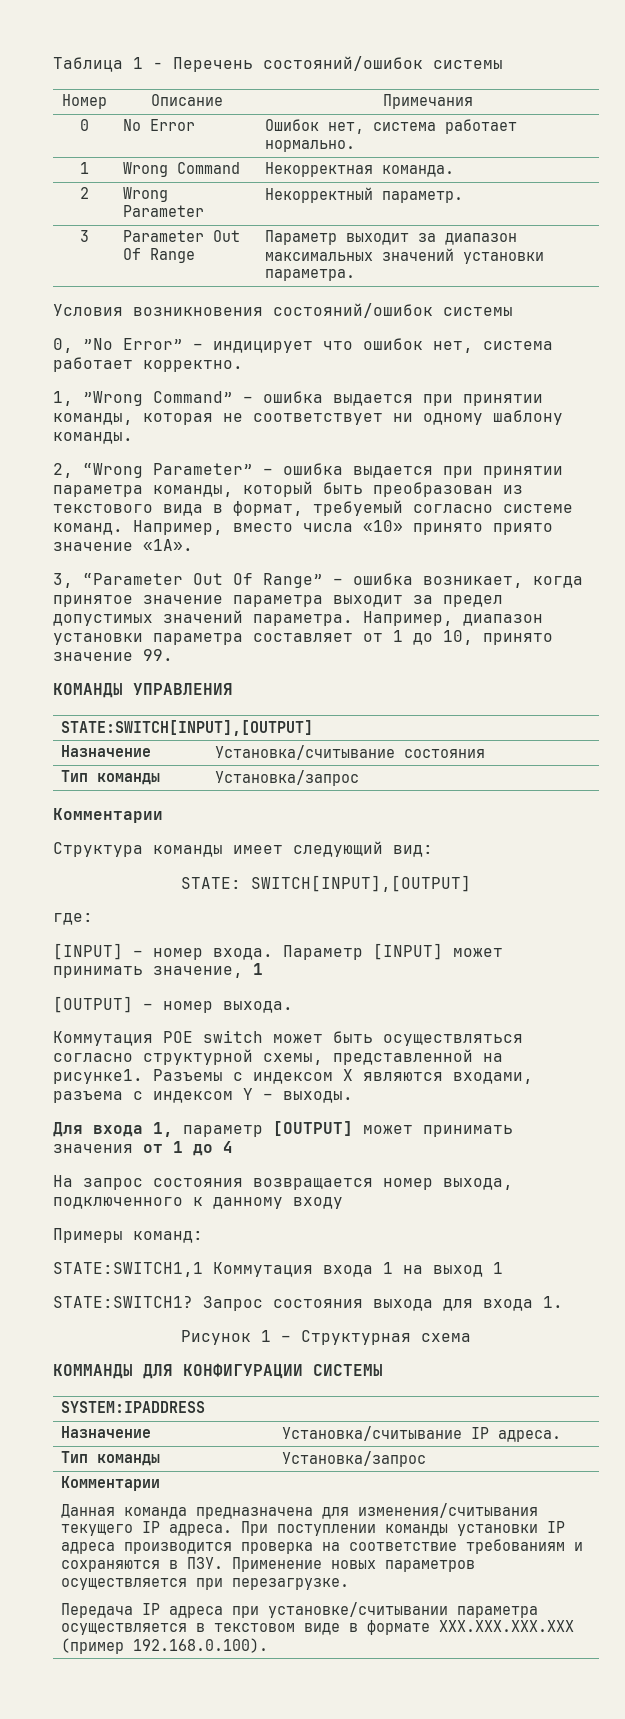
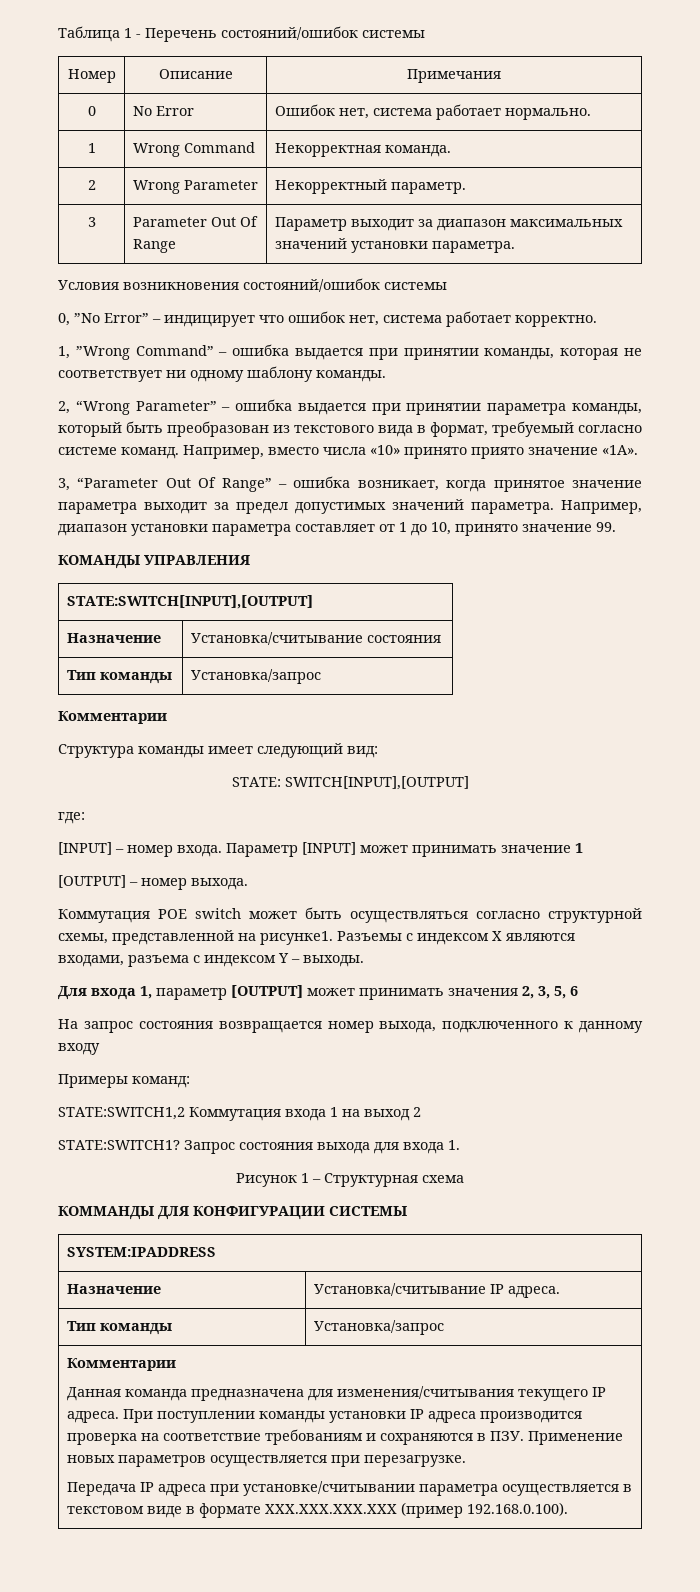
- Параметр [INPUT] может принимать значение, 1
+ Параметр [INPUT] может принимать значение 1
- Для входа 1, параметр [OUTPUT] может принимать значения от 1 до 4
+ Для входа 1, параметр [OUTPUT] может принимать значения 2, 3, 5, 6
- STATE:SWITCH1,1 Коммутация входа 1 на выход 1
+ STATE:SWITCH1,2 Коммутация входа 1 на выход 2

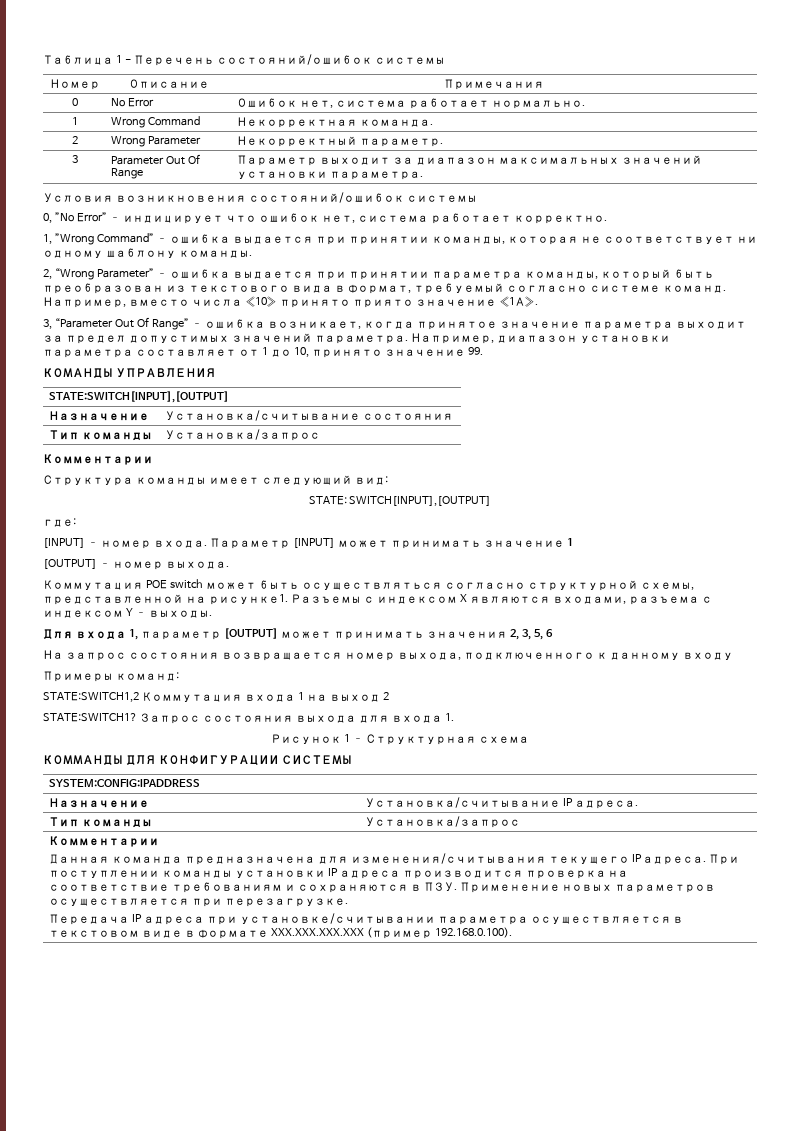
- SYSTEM:IPADDRESS
+ SYSTEM:CONFIG:IPADDRESS

